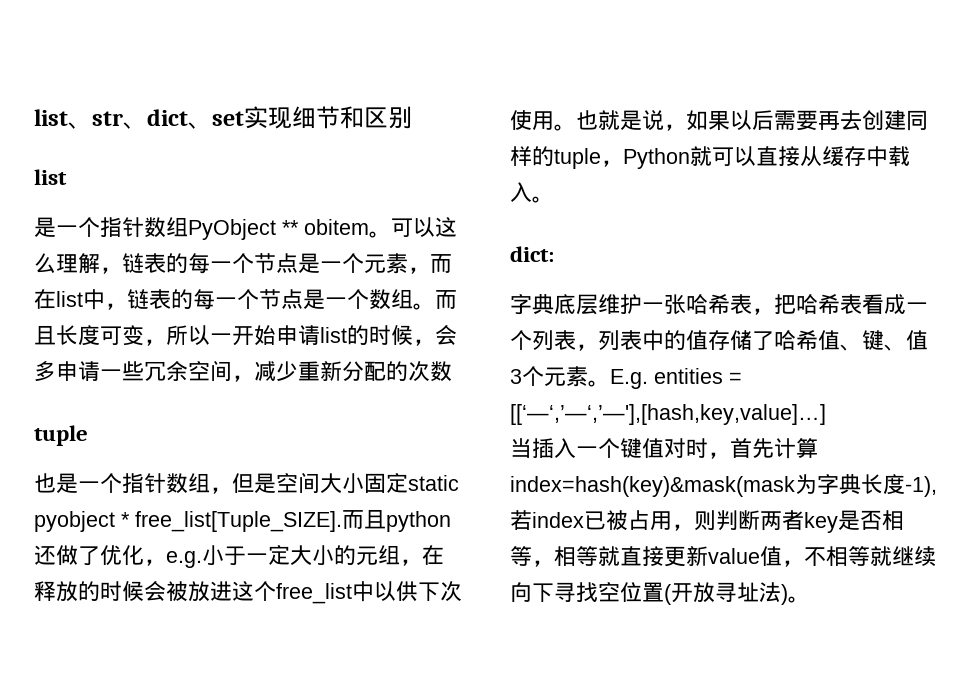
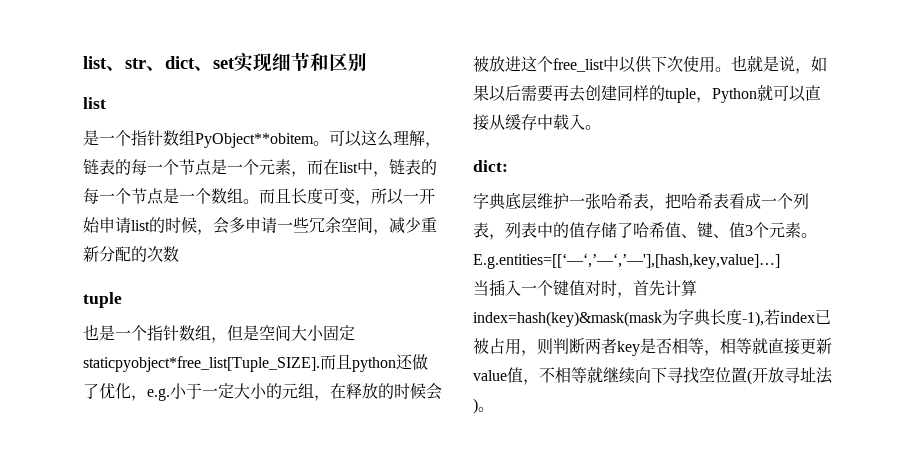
- 是一个指针数组PyObject ** obitem。
+ 是一个指针数组PyObject**obitem。
- 也是一个指针数组，但是空间大小固定static pyobject * free_list[Tuple_SIZE].
+ 也是一个指针数组，但是空间大小固定staticpyobject*free_list[Tuple_SIZE].
- E.g. entities = [[‘—‘,’—‘,’—'],[hash,key,value]…]
+ E.g.entities=[[‘—‘,’—‘,’—'],[hash,key,value]…]

